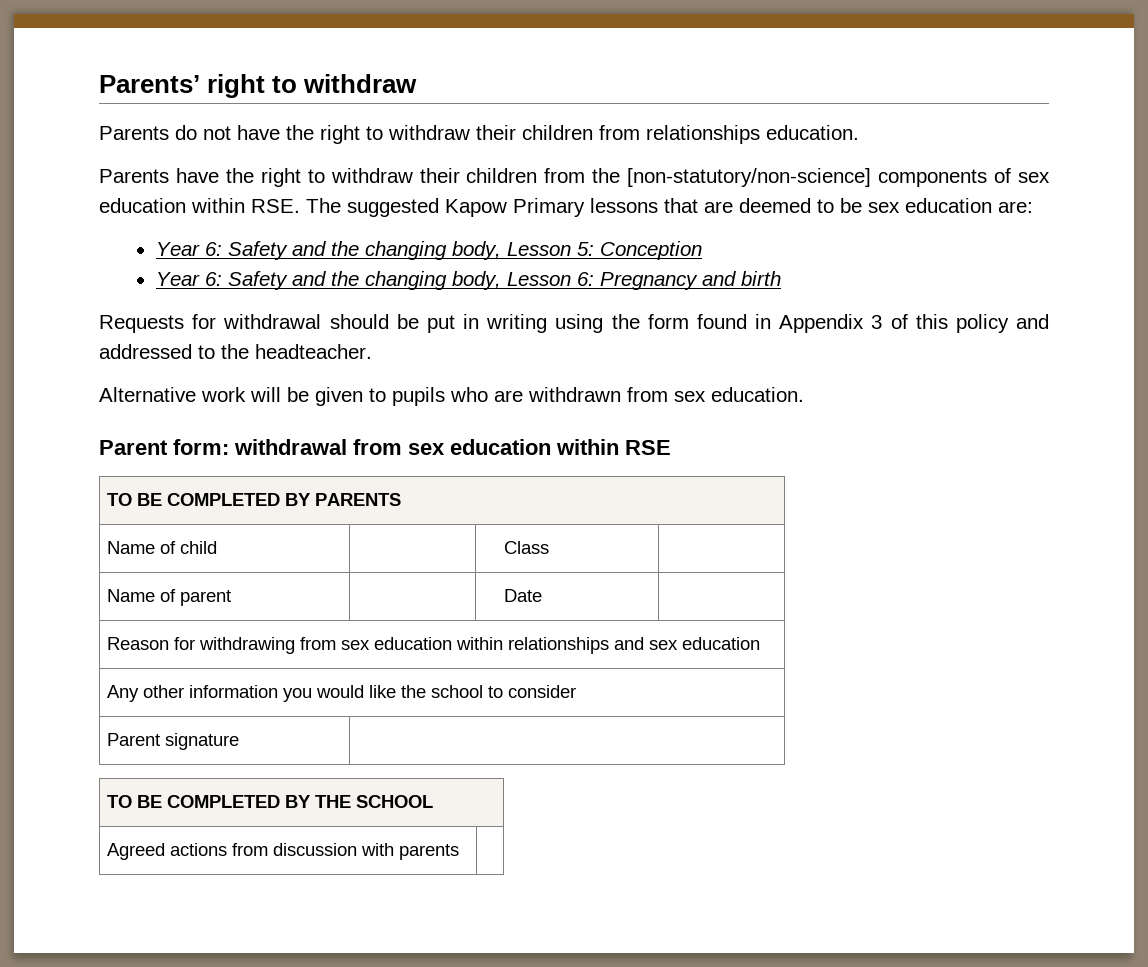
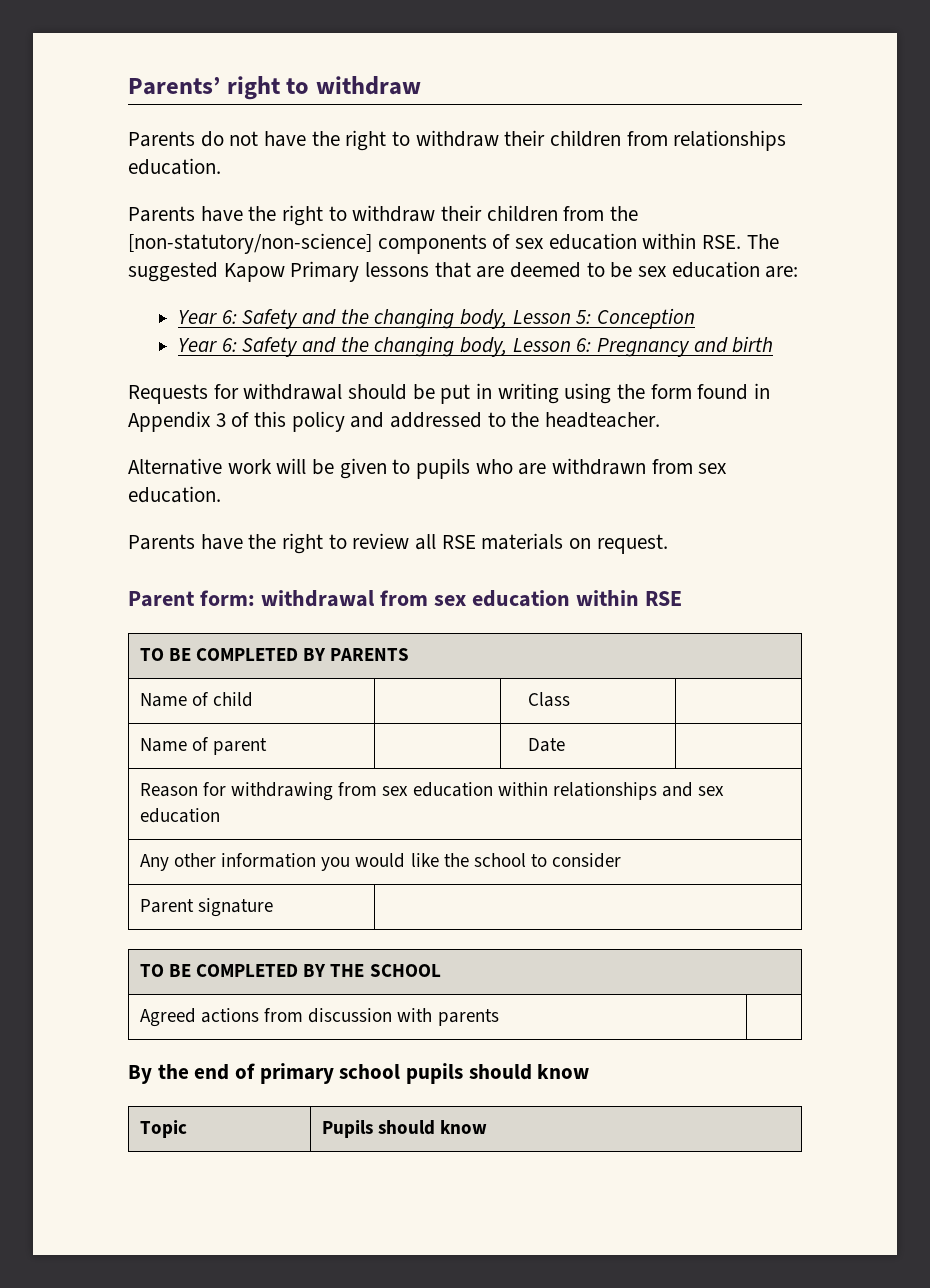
+ Parents have the right to review all RSE materials on request.
+ By the end of primary school pupils should know
+ Topic | Pupils should know

